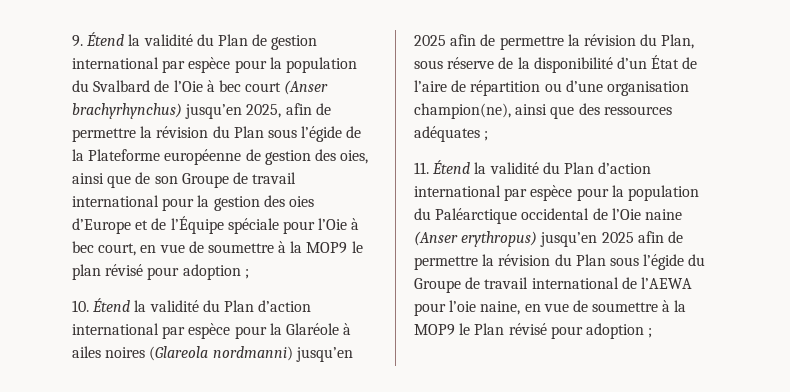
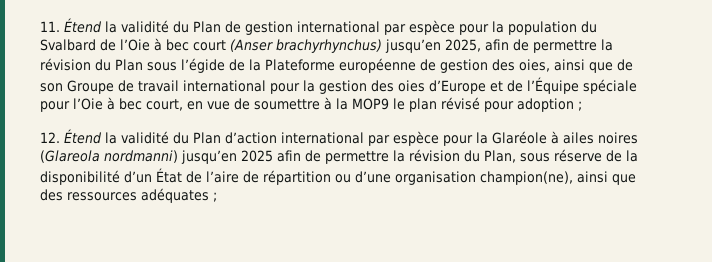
- 9. Étend la validité du Plan de gestion international par espèce pour la population du Svalbard de l’Oie à bec court (Anser brachyrhynchus) jusqu’en 2025, afin de permettre la révision du Plan sous l’égide de la Plateforme européenne de gestion des oies, ainsi que de son Groupe de travail international pour la gestion des oies d’Europe et de l’Équipe spéciale pour l’Oie à bec court, en vue de soumettre à la MOP9 le plan révisé pour adoption ;
+ 11. Étend la validité du Plan de gestion international par espèce pour la population du Svalbard de l’Oie à bec court (Anser brachyrhynchus) jusqu’en 2025, afin de permettre la révision du Plan sous l’égide de la Plateforme européenne de gestion des oies, ainsi que de son Groupe de travail international pour la gestion des oies d’Europe et de l’Équipe spéciale pour l’Oie à bec court, en vue de soumettre à la MOP9 le plan révisé pour adoption ;
- 10. Étend la validité du Plan d’action international par espèce pour la Glaréole à ailes noires (Glareola nordmanni) jusqu’en 2025 afin de permettre la révision du Plan, sous réserve de la disponibilité d’un État de l’aire de répartition ou d’une organisation champion(ne), ainsi que des ressources adéquates ;
+ 12. Étend la validité du Plan d’action international par espèce pour la Glaréole à ailes noires (Glareola nordmanni) jusqu’en 2025 afin de permettre la révision du Plan, sous réserve de la disponibilité d’un État de l’aire de répartition ou d’une organisation champion(ne), ainsi que des ressources adéquates ;
- 11. Étend la validité du Plan d’action international par espèce pour la population du Paléarctique occidental de l’Oie naine (Anser erythropus) jusqu’en 2025 afin de permettre la révision du Plan sous l’égide du Groupe de travail international de l’AEWA pour l’oie naine, en vue de soumettre à la MOP9 le Plan révisé pour adoption ;

